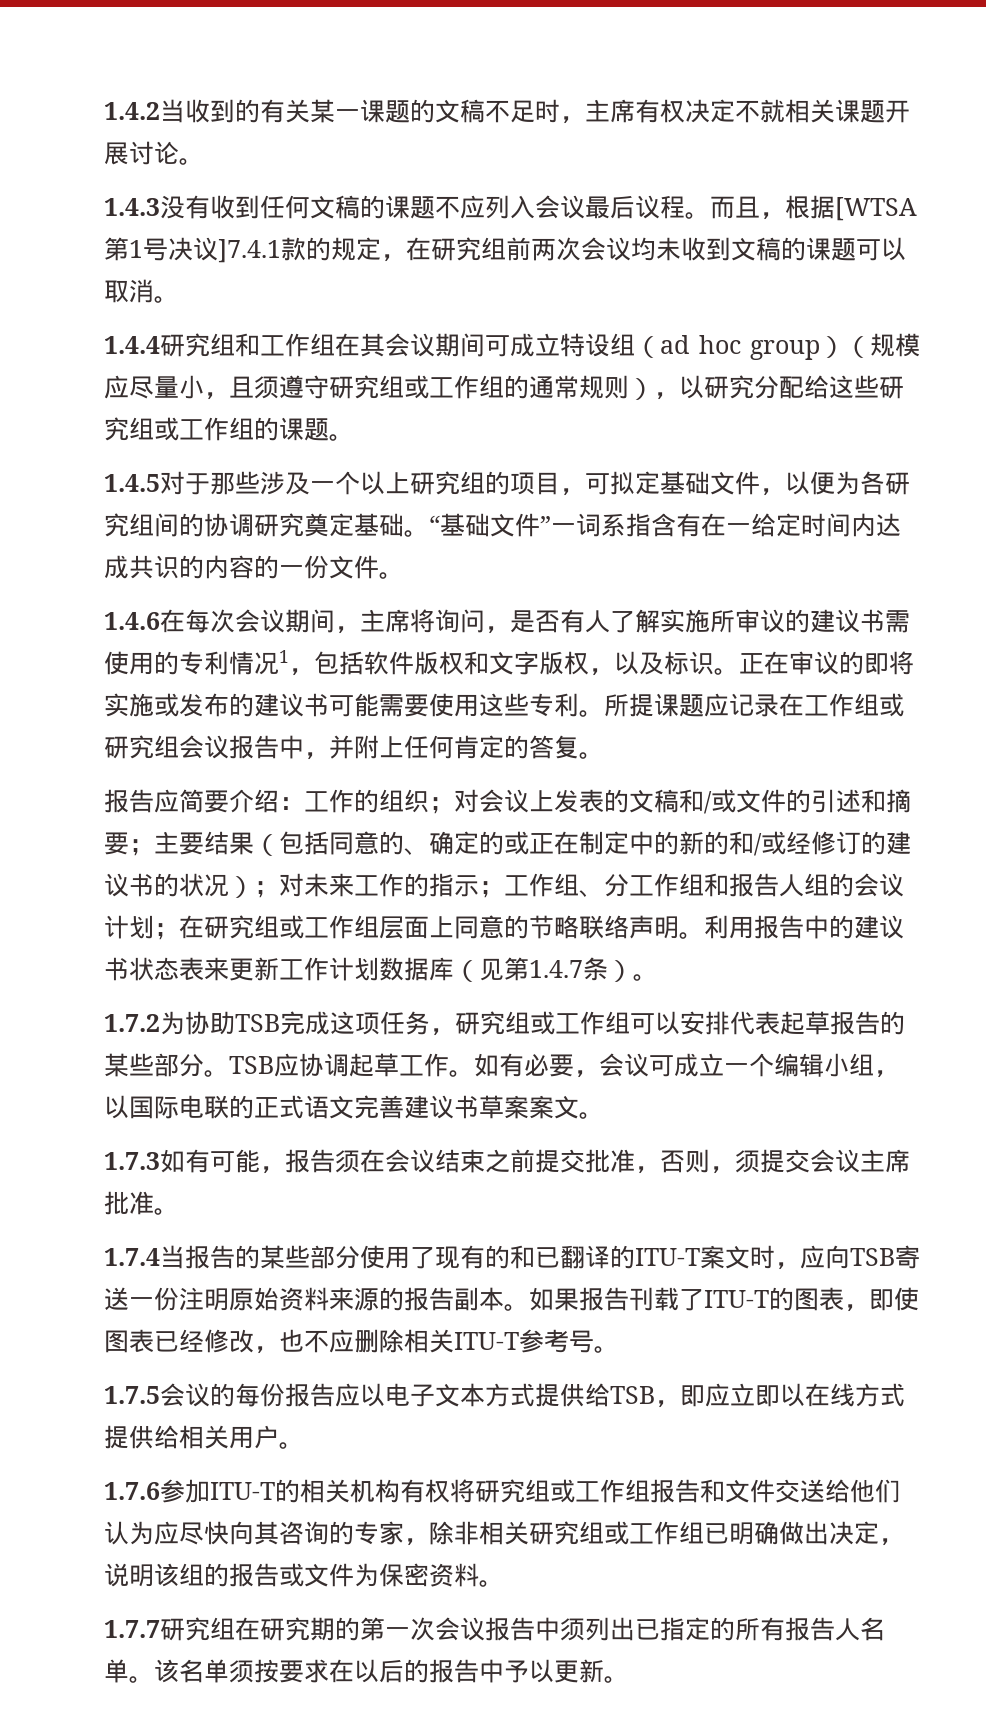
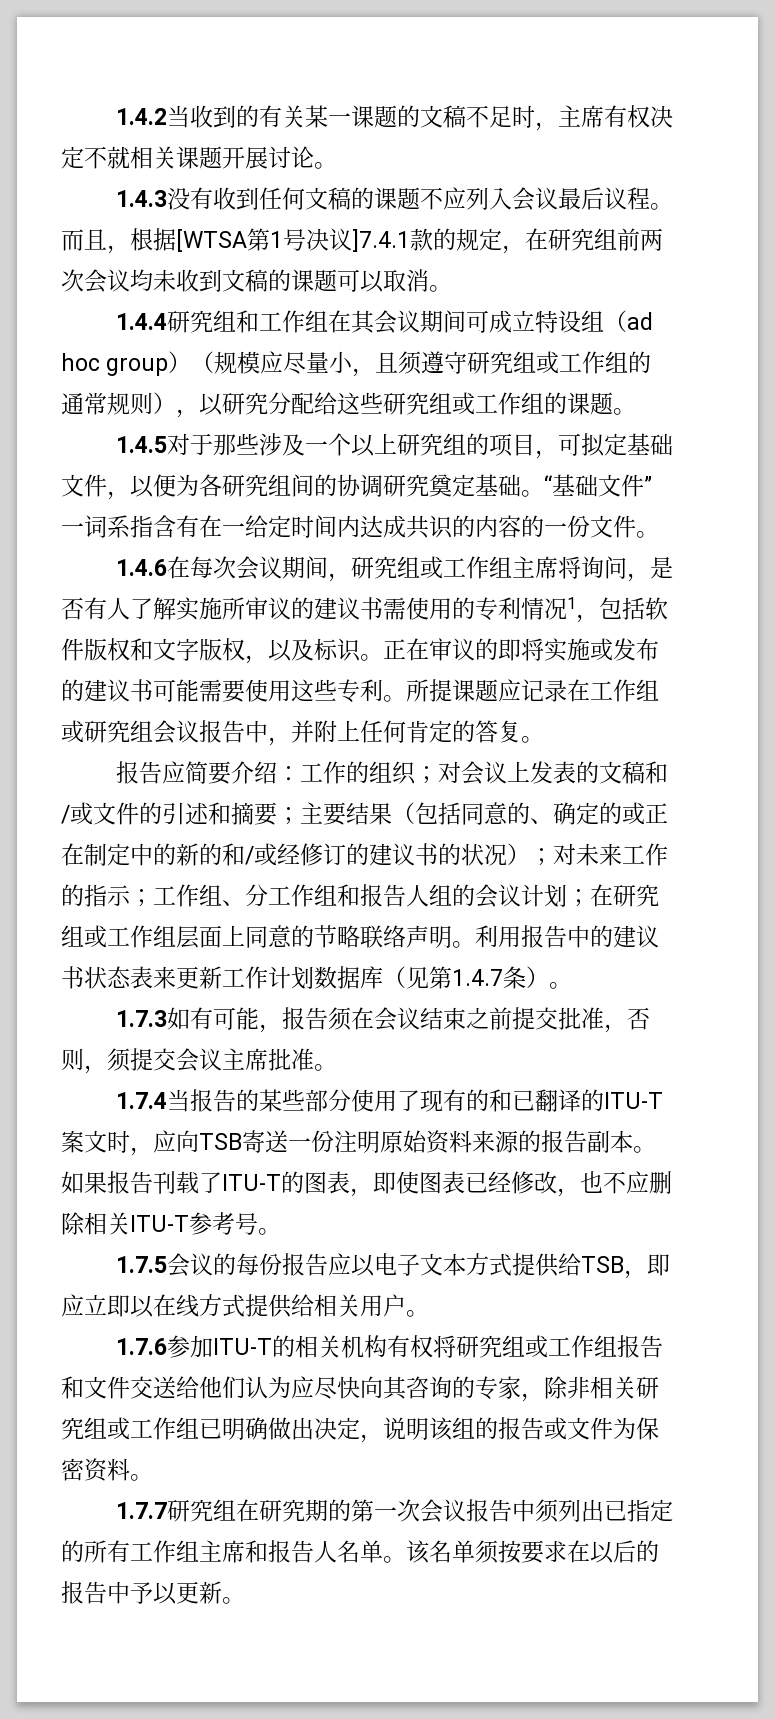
- 1.4.6在每次会议期间，主席将询问，是否有人了解实施所审议的建议书需使用的专利情况1，包括软件版权和文字版权，以及标识。
+ 1.4.6在每次会议期间，研究组或工作组主席将询问，是否有人了解实施所审议的建议书需使用的专利情况1，包括软件版权和文字版权，以及标识。
- 1.7.2为协助TSB完成这项任务，研究组或工作组可以安排代表起草报告的某些部分。TSB应协调起草工作。如有必要，会议可成立一个编辑小组，以国际电联的正式语文完善建议书草案案文。
- 1.7.7研究组在研究期的第一次会议报告中须列出已指定的所有报告人名单。
+ 1.7.7研究组在研究期的第一次会议报告中须列出已指定的所有工作组主席和报告人名单。

